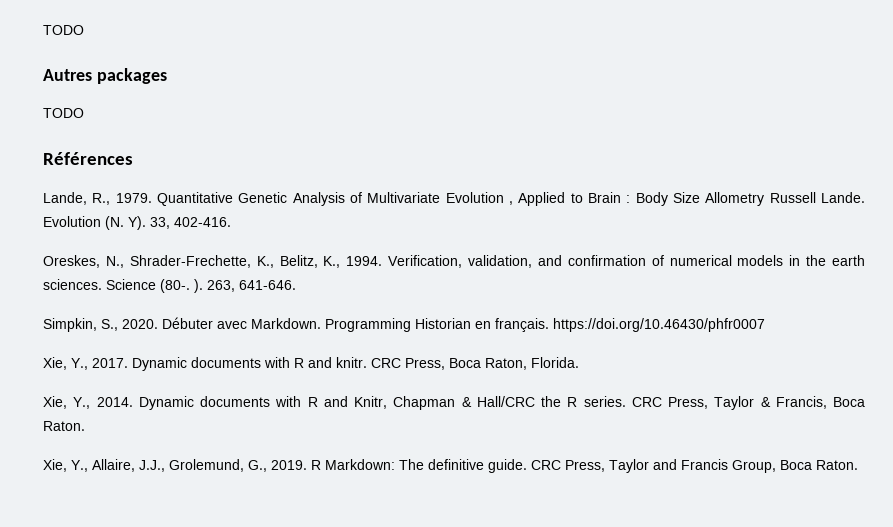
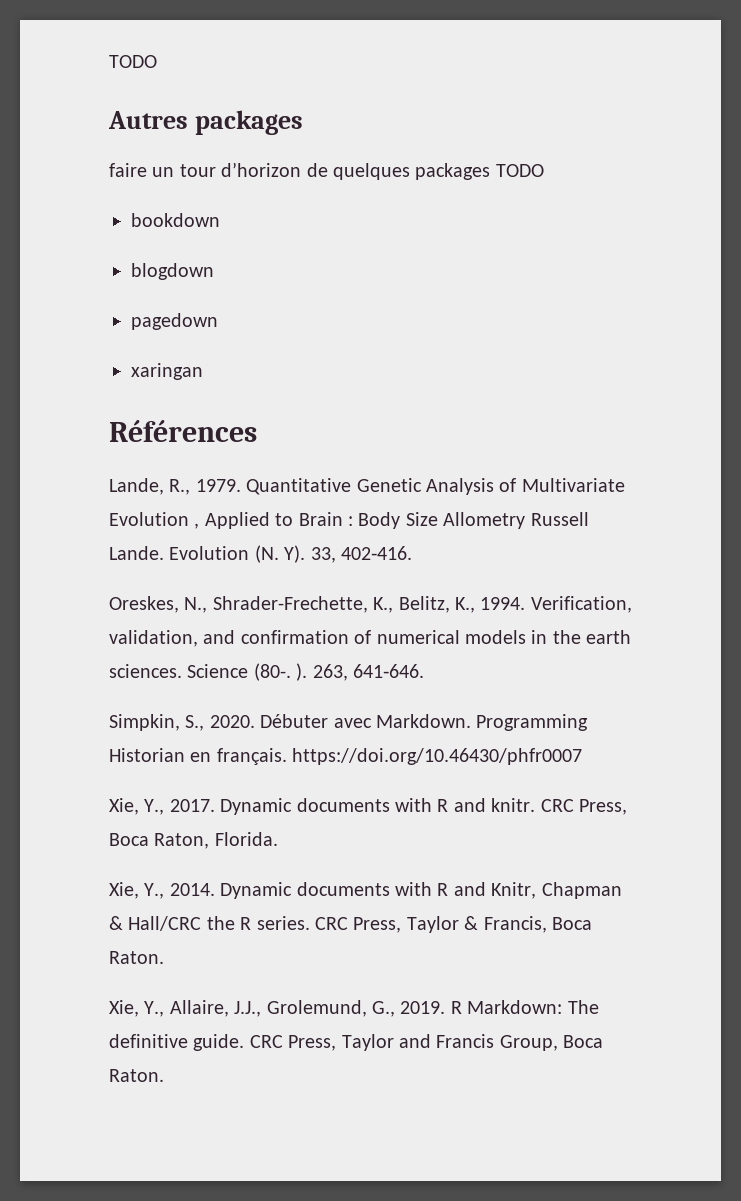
  Autres packages
- TODO
+ faire un tour d’horizon de quelques packages TODO
+ bookdown
+ blogdown
+ pagedown
+ xaringan

